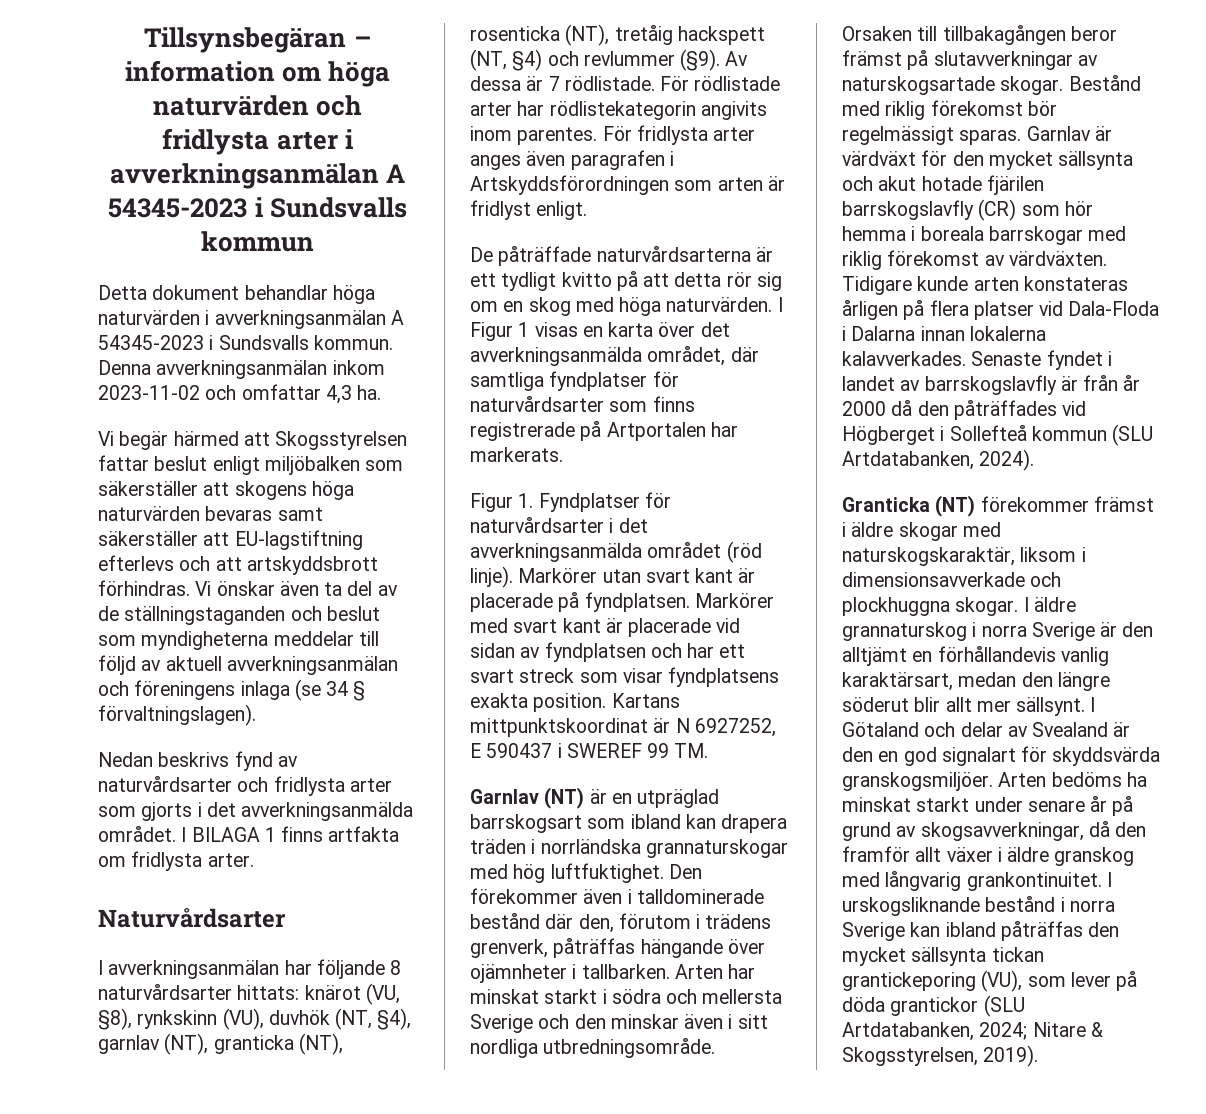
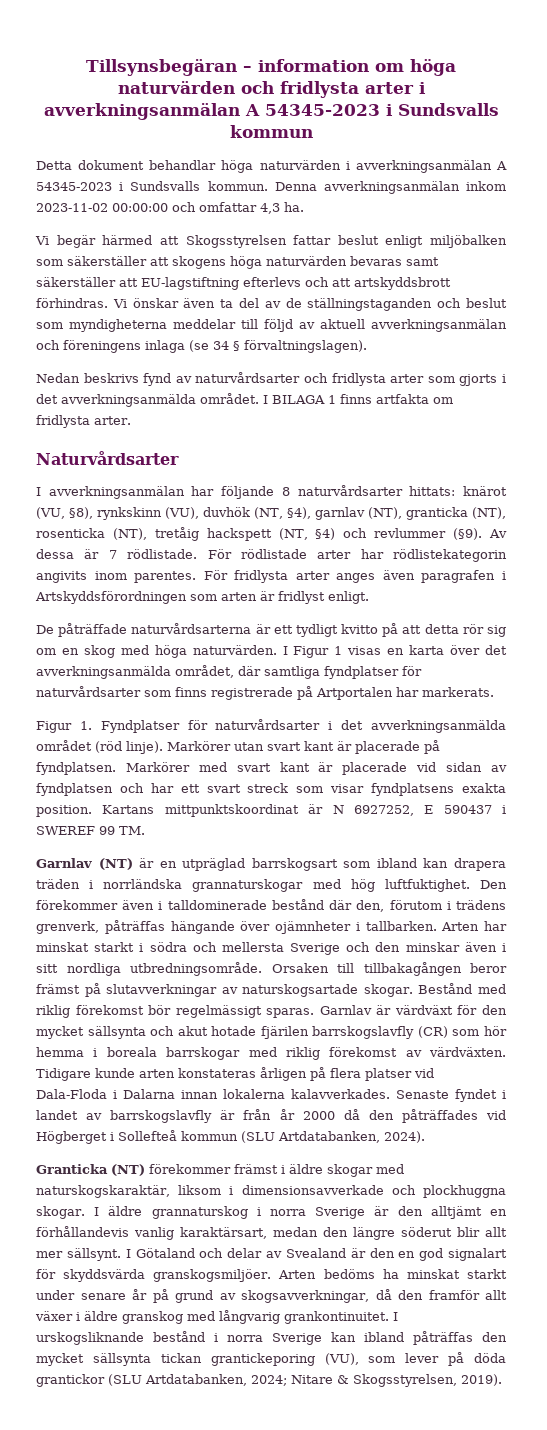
- Denna avverkningsanmälan inkom 2023-11-02 och omfattar 4,3 ha.
+ Denna avverkningsanmälan inkom 2023-11-02 00:00:00 och omfattar 4,3 ha.

